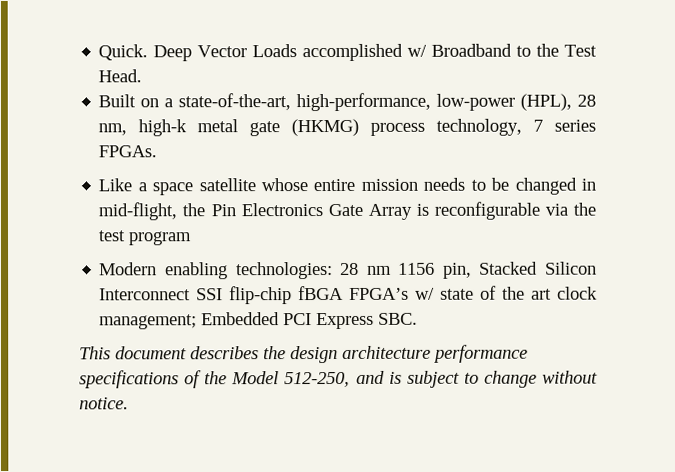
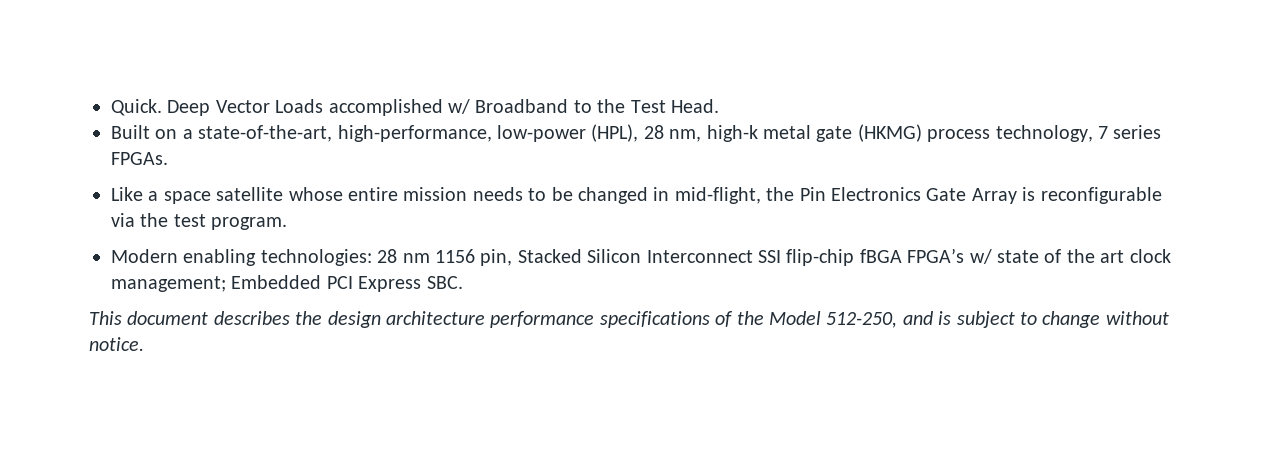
- Like a space satellite whose entire mission needs to be changed in mid-flight, the Pin Electronics Gate Array is reconfigurable via the test program
+ Like a space satellite whose entire mission needs to be changed in mid-flight, the Pin Electronics Gate Array is reconfigurable via the test program.

